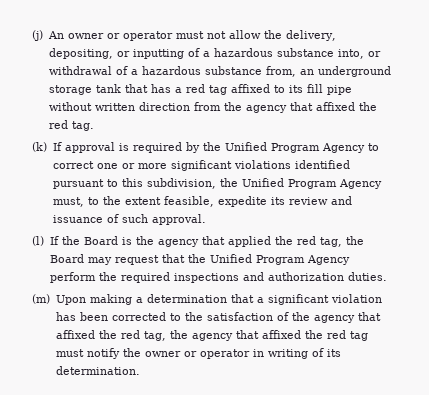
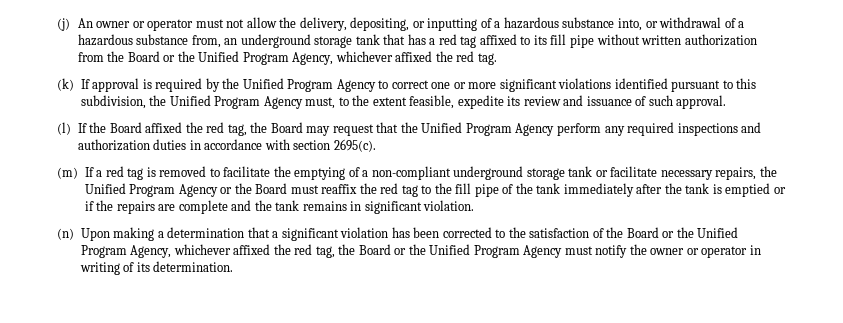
- (j) An owner or operator must not allow the delivery, depositing, or inputting of a hazardous substance into, or withdrawal of a hazardous substance from, an underground storage tank that has a red tag affixed to its fill pipe without written direction from the agency that affixed the red tag.
+ (j) An owner or operator must not allow the delivery, depositing, or inputting of a hazardous substance into, or withdrawal of a hazardous substance from, an underground storage tank that has a red tag affixed to its fill pipe without written authorization from the Board or the Unified Program Agency, whichever affixed the red tag.
- (l) If the Board is the agency that applied the red tag, the Board may request that the Unified Program Agency perform the required inspections and authorization duties.
- (m) Upon making a determination that a significant violation has been corrected to the satisfaction of the agency that affixed the red tag, the agency that affixed the red tag must notify the owner or operator in writing of its determination.
+ (l) If the Board affixed the red tag, the Board may request that the Unified Program Agency perform any required inspections and authorization duties in accordance with section 2695(c).
+ (m) If a red tag is removed to facilitate the emptying of a non-compliant underground storage tank or facilitate necessary repairs, the Unified Program Agency or the Board must reaffix the red tag to the fill pipe of the tank immediately after the tank is emptied or if the repairs are complete and the tank remains in significant violation.
+ (n) Upon making a determination that a significant violation has been corrected to the satisfaction of the Board or the Unified Program Agency, whichever affixed the red tag, the Board or the Unified Program Agency must notify the owner or operator in writing of its determination.

